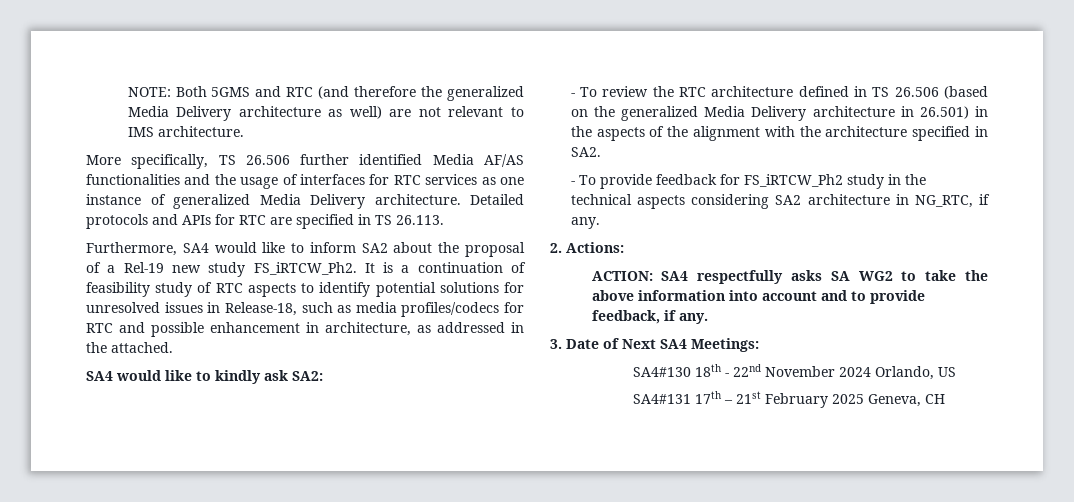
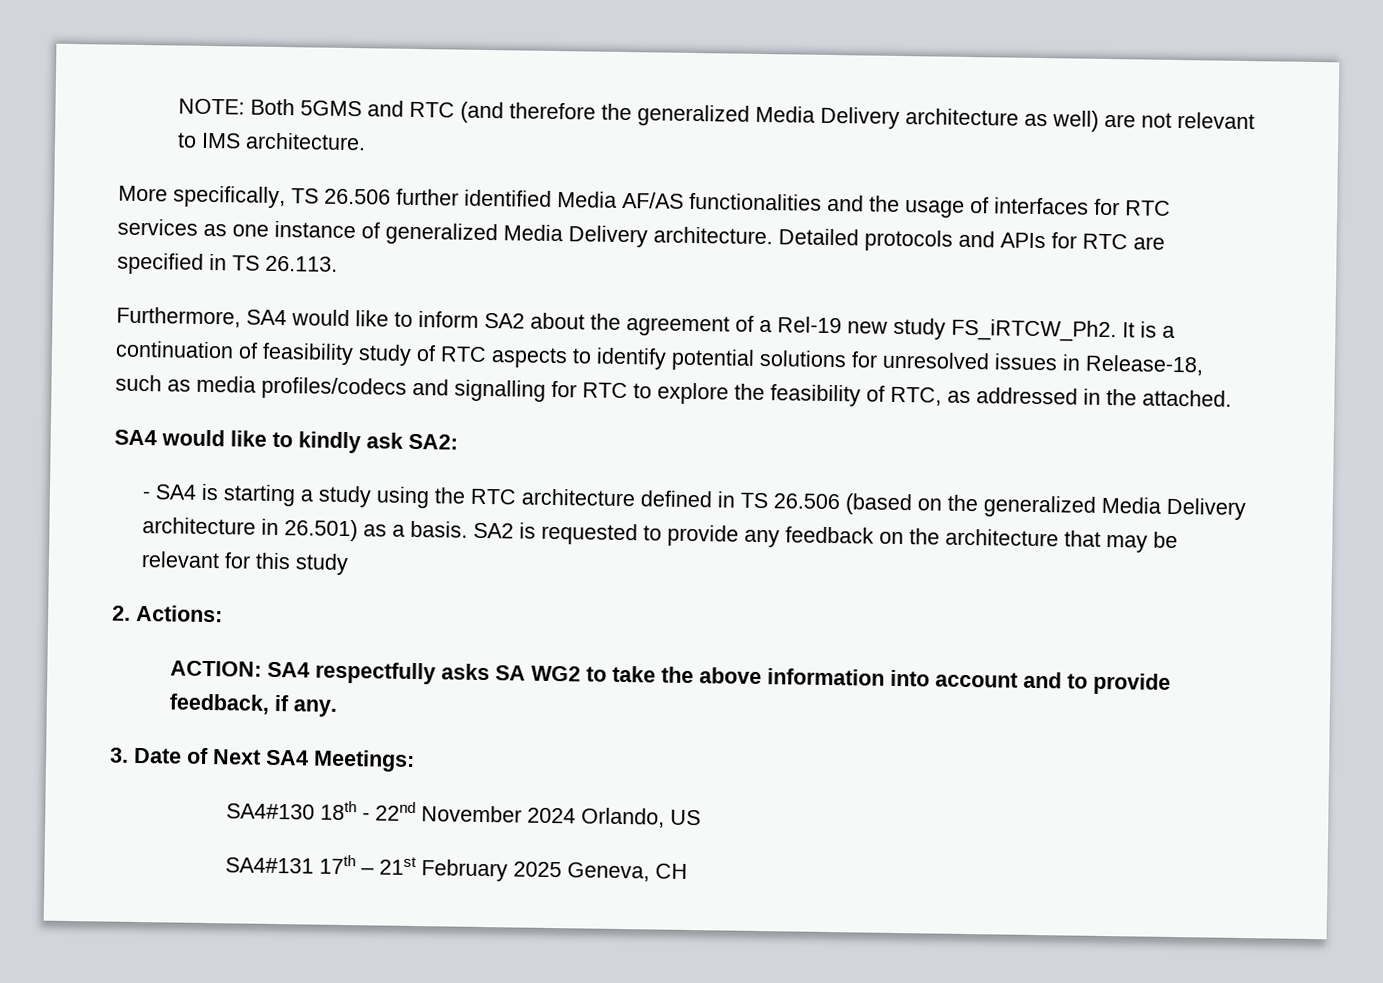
- Furthermore, SA4 would like to inform SA2 about the proposal of a Rel-19 new study FS_iRTCW_Ph2.
+ Furthermore, SA4 would like to inform SA2 about the agreement of a Rel-19 new study FS_iRTCW_Ph2.
- It is a continuation of feasibility study of RTC aspects to identify potential solutions for unresolved issues in Release-18, such as media profiles/codecs for RTC and possible enhancement in architecture, as addressed in the attached.
+ It is a continuation of feasibility study of RTC aspects to identify potential solutions for unresolved issues in Release-18, such as media profiles/codecs and signalling for RTC to explore the feasibility of RTC, as addressed in the attached.
- - To review the RTC architecture defined in TS 26.506 (based on the generalized Media Delivery architecture in 26.501) in the aspects of the alignment with the architecture specified in SA2.
- - To provide feedback for FS_iRTCW_Ph2 study in the technical aspects considering SA2 architecture in NG_RTC, if any.
+ - SA4 is starting a study using the RTC architecture defined in TS 26.506 (based on the generalized Media Delivery architecture in 26.501) as a basis. SA2 is requested to provide any feedback on the architecture that may be relevant for this study

